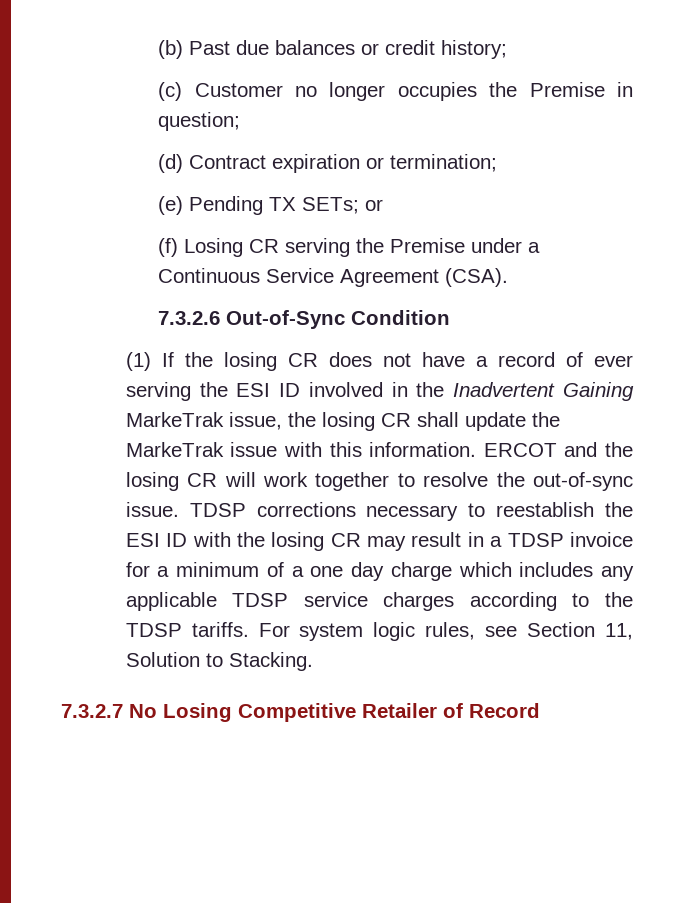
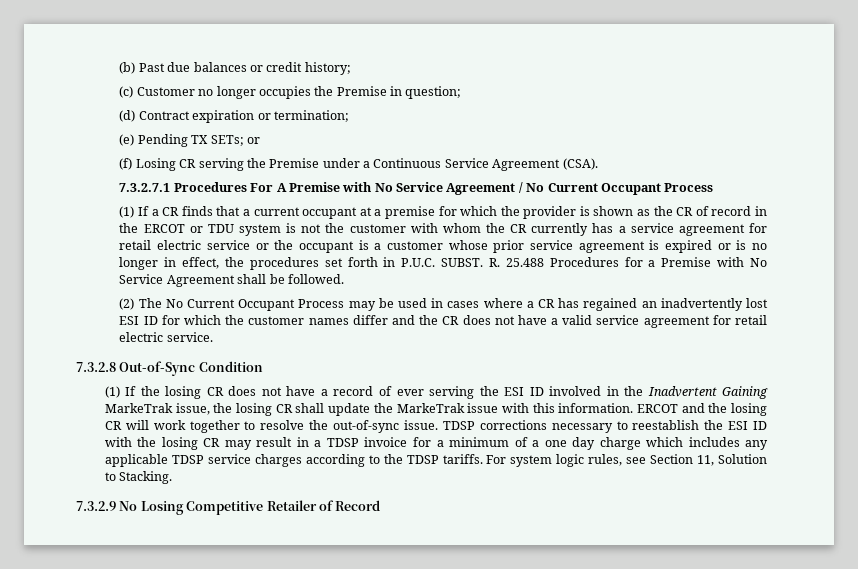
- 7.3.2.6 Out-of-Sync Condition
+ 7.3.2.7.1 Procedures For A Premise with No Service Agreement / No Current Occupant Process
+ (1) If a CR finds that a current occupant at a premise for which the provider is shown as the CR of record in the ERCOT or TDU system is not the customer with whom the CR currently has a service agreement for retail electric service or the occupant is a customer whose prior service agreement is expired or is no longer in effect, the procedures set forth in P.U.C. SUBST. R. 25.488 Procedures for a Premise with No Service Agreement shall be followed.
+ (2) The No Current Occupant Process may be used in cases where a CR has regained an inadvertently lost ESI ID for which the customer names differ and the CR does not have a valid service agreement for retail electric service.
+ 7.3.2.8 Out-of-Sync Condition
- 7.3.2.7 No Losing Competitive Retailer of Record
+ 7.3.2.9 No Losing Competitive Retailer of Record

